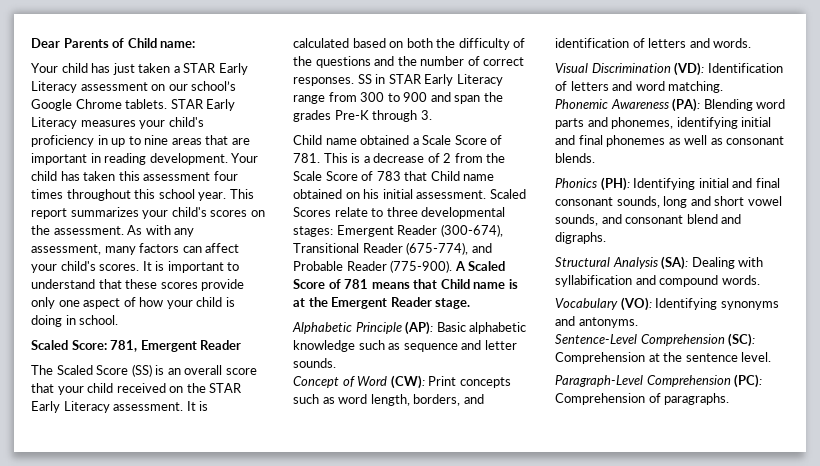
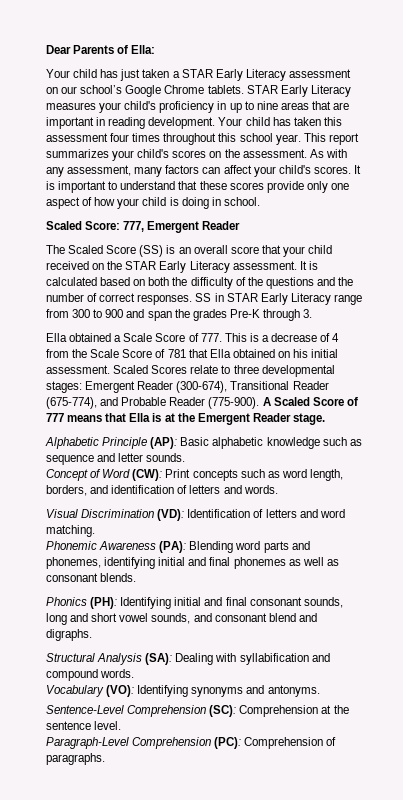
- Dear Parents of Child name:
+ Dear Parents of Ella:
- Scaled Score: 781, Emergent Reader
+ Scaled Score: 777, Emergent Reader
- Child name obtained a Scale Score of 781. This is a decrease of 2 from the Scale Score of 783 that Child name obtained on his initial assessment.
+ Ella obtained a Scale Score of 777. This is a decrease of 4 from the Scale Score of 781 that Ella obtained on his initial assessment.
- A Scaled Score of 781 means that Child name is at the Emergent Reader stage.
+ A Scaled Score of 777 means that Ella is at the Emergent Reader stage.

